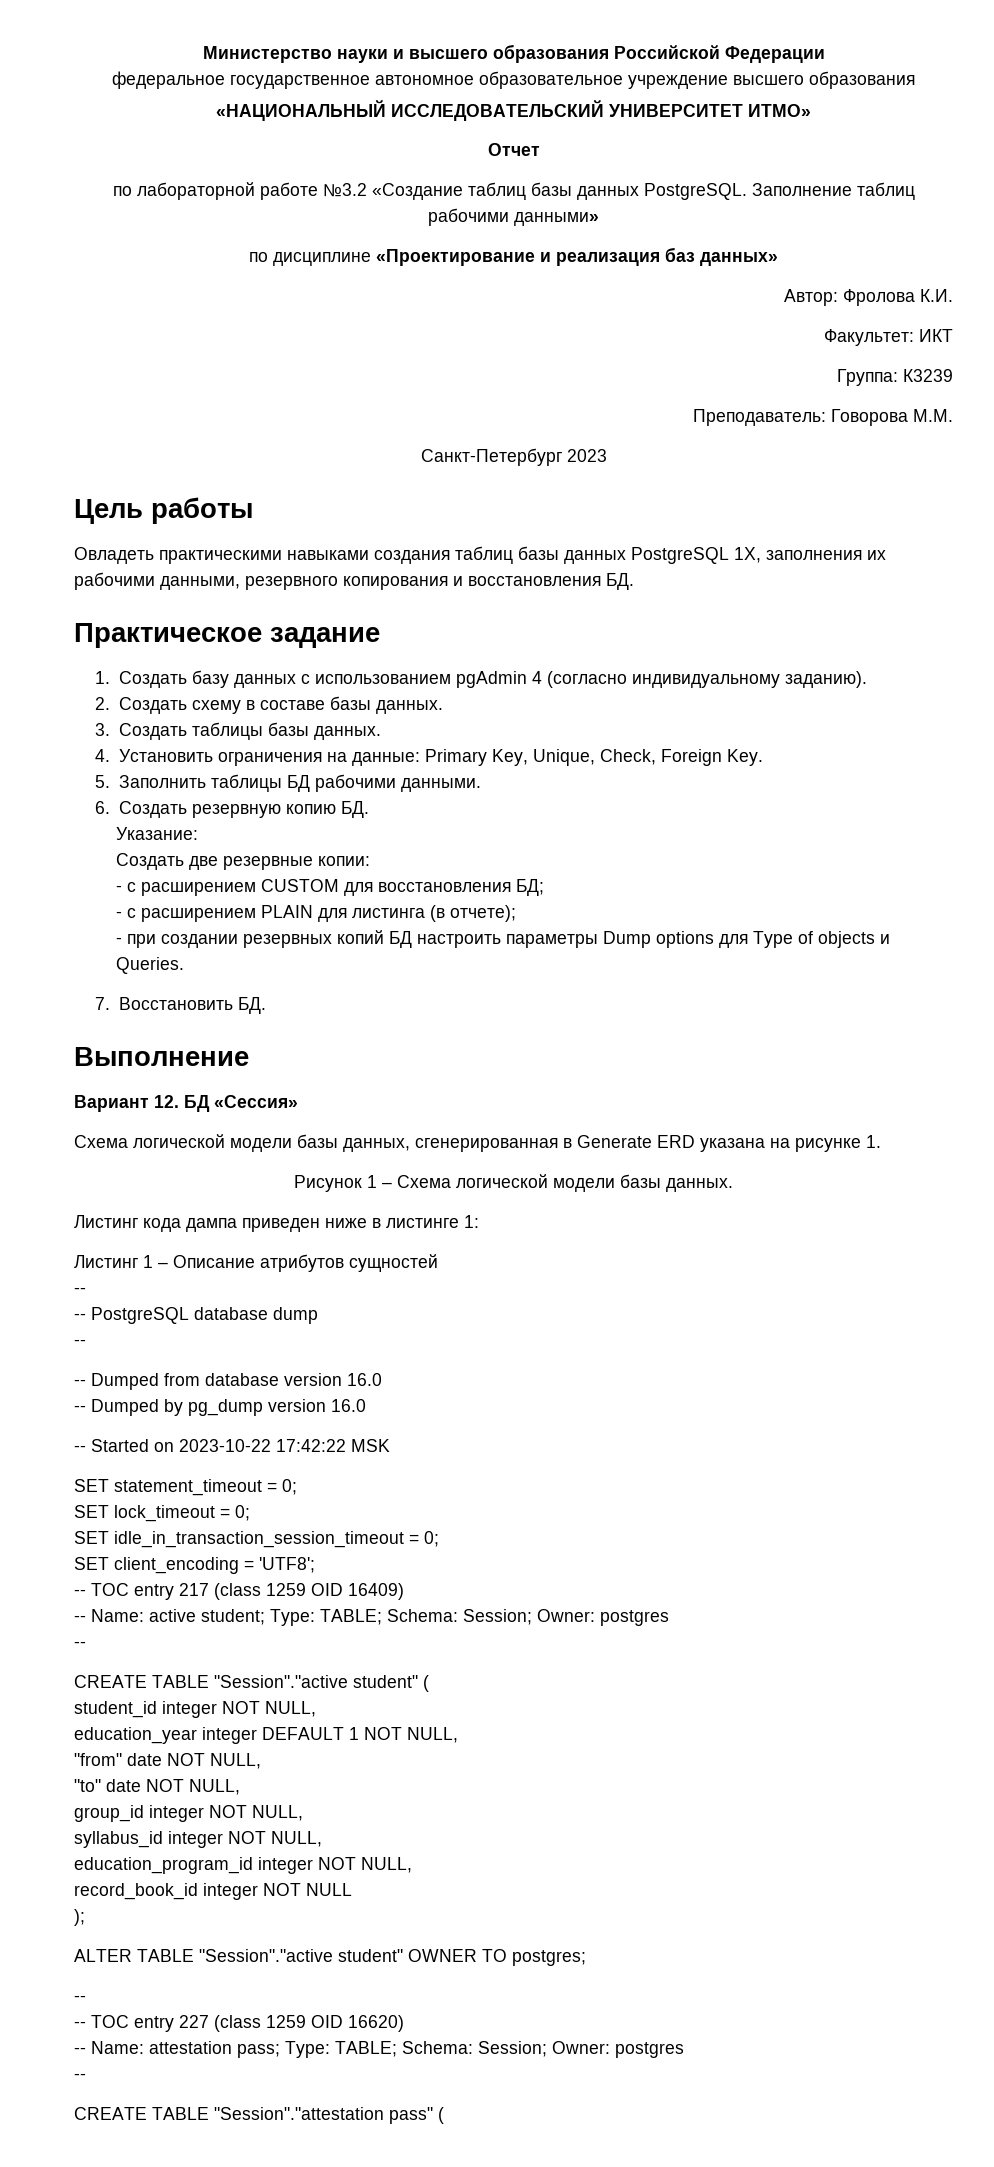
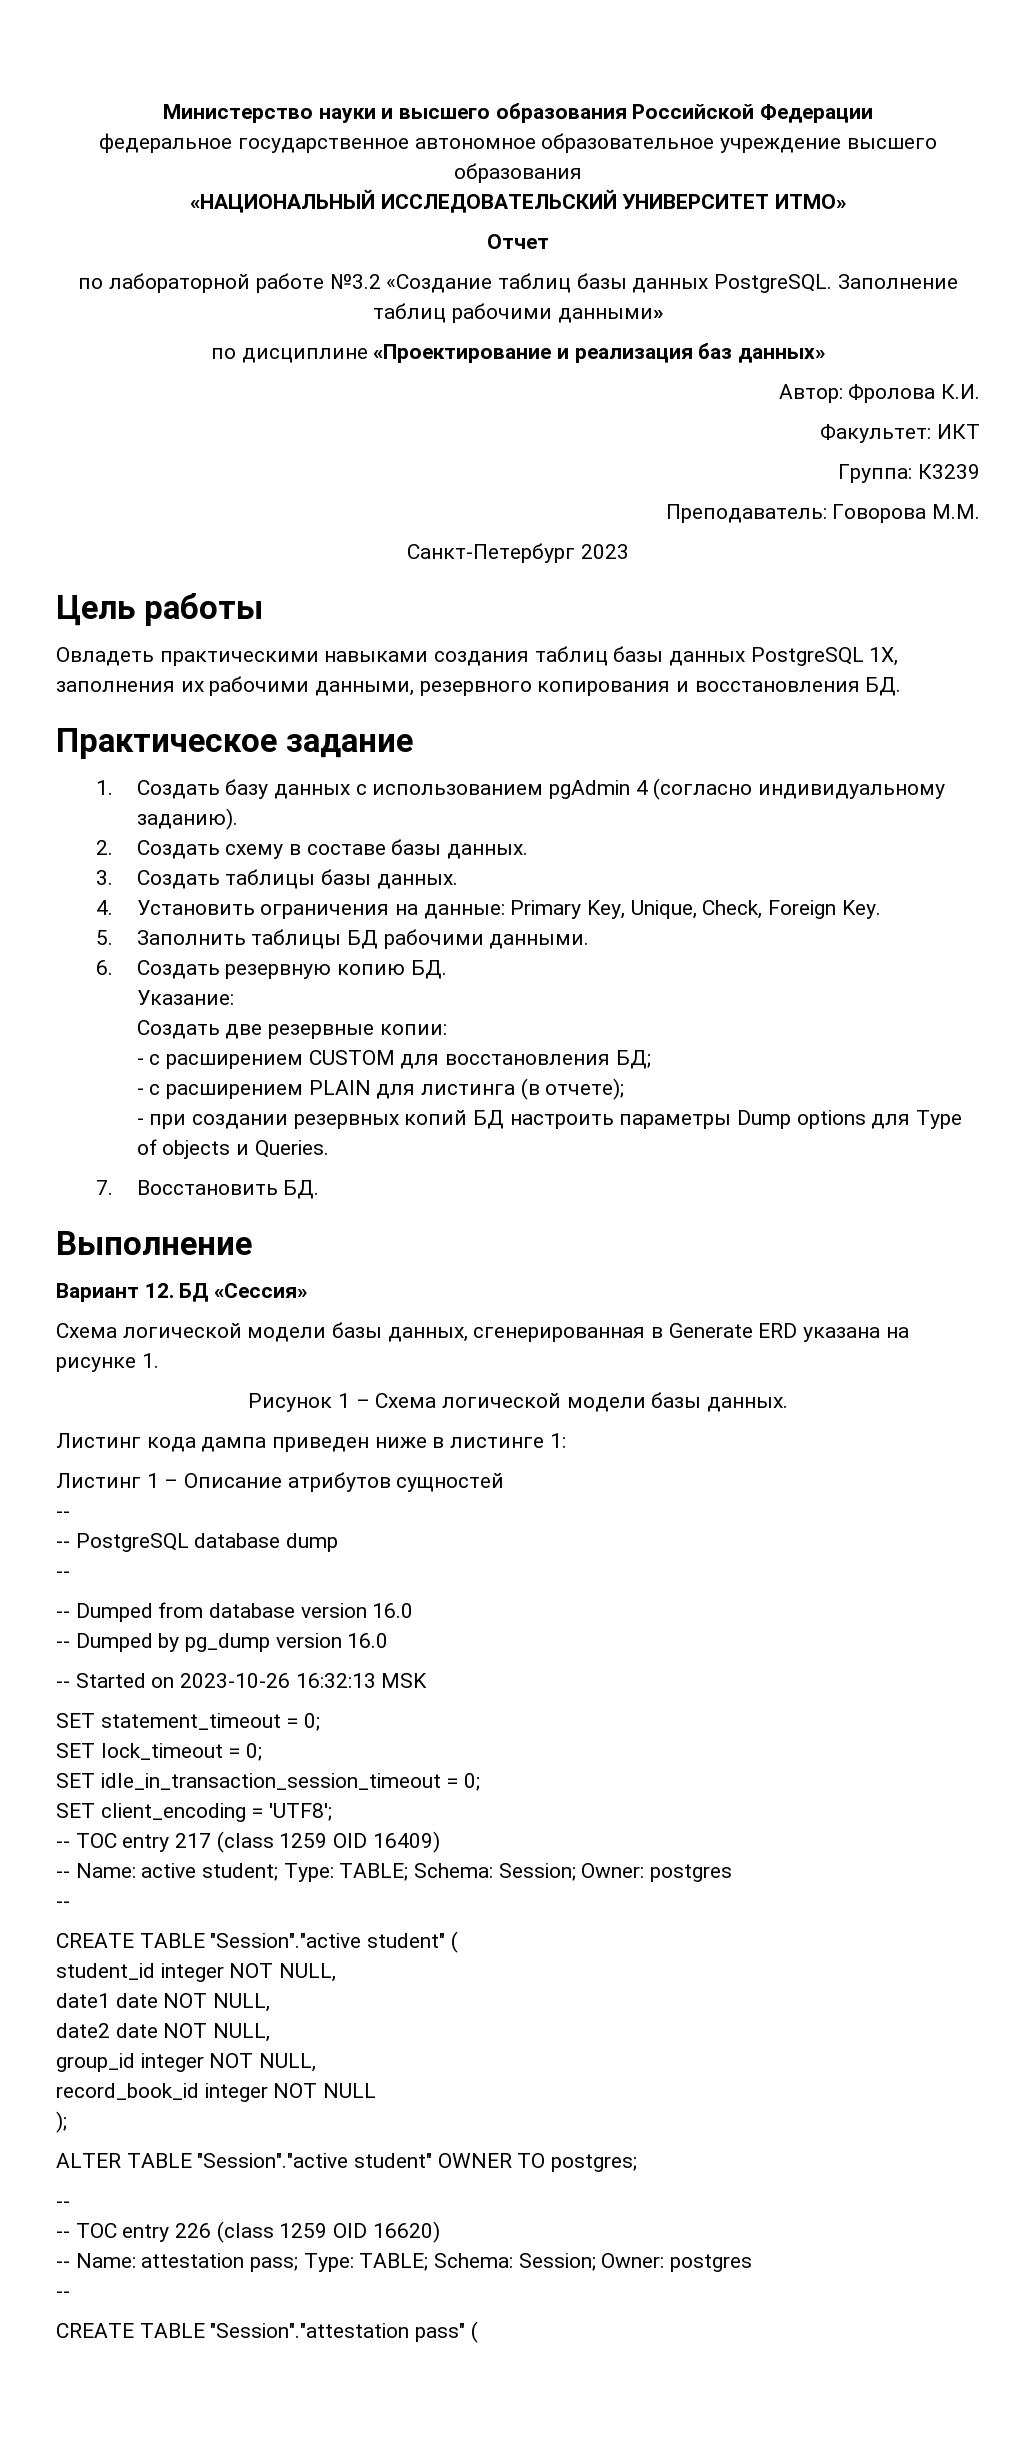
- -- Started on 2023-10-22 17:42:22 MSK
+ -- Started on 2023-10-26 16:32:13 MSK
- education_year integer DEFAULT 1 NOT NULL,
- "from" date NOT NULL,
- "to" date NOT NULL,
+ date1 date NOT NULL,
+ date2 date NOT NULL,
- syllabus_id integer NOT NULL,
- education_program_id integer NOT NULL,
- -- TOC entry 227 (class 1259 OID 16620)
+ -- TOC entry 226 (class 1259 OID 16620)

